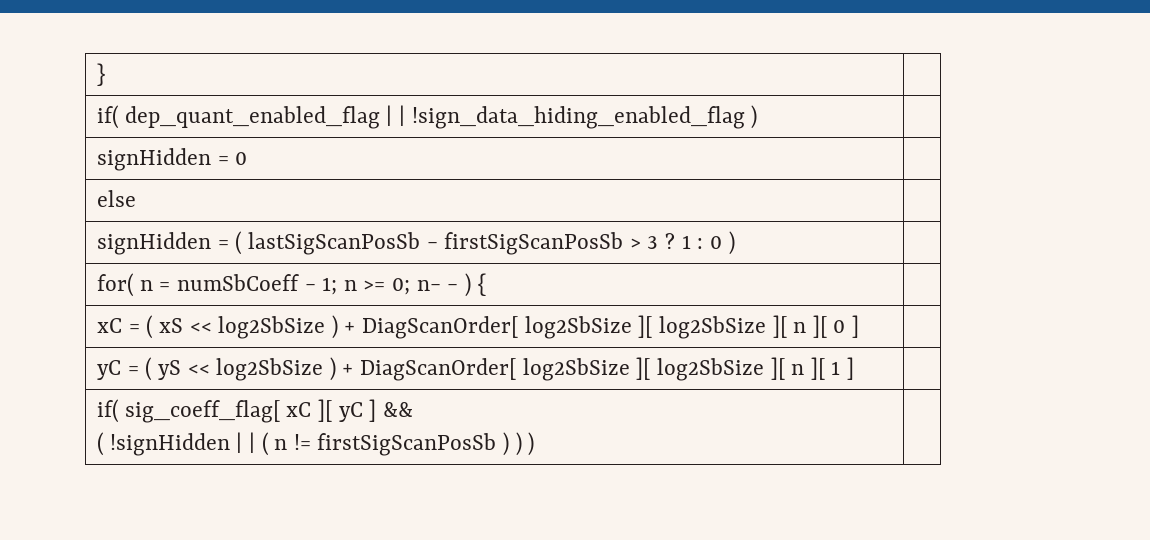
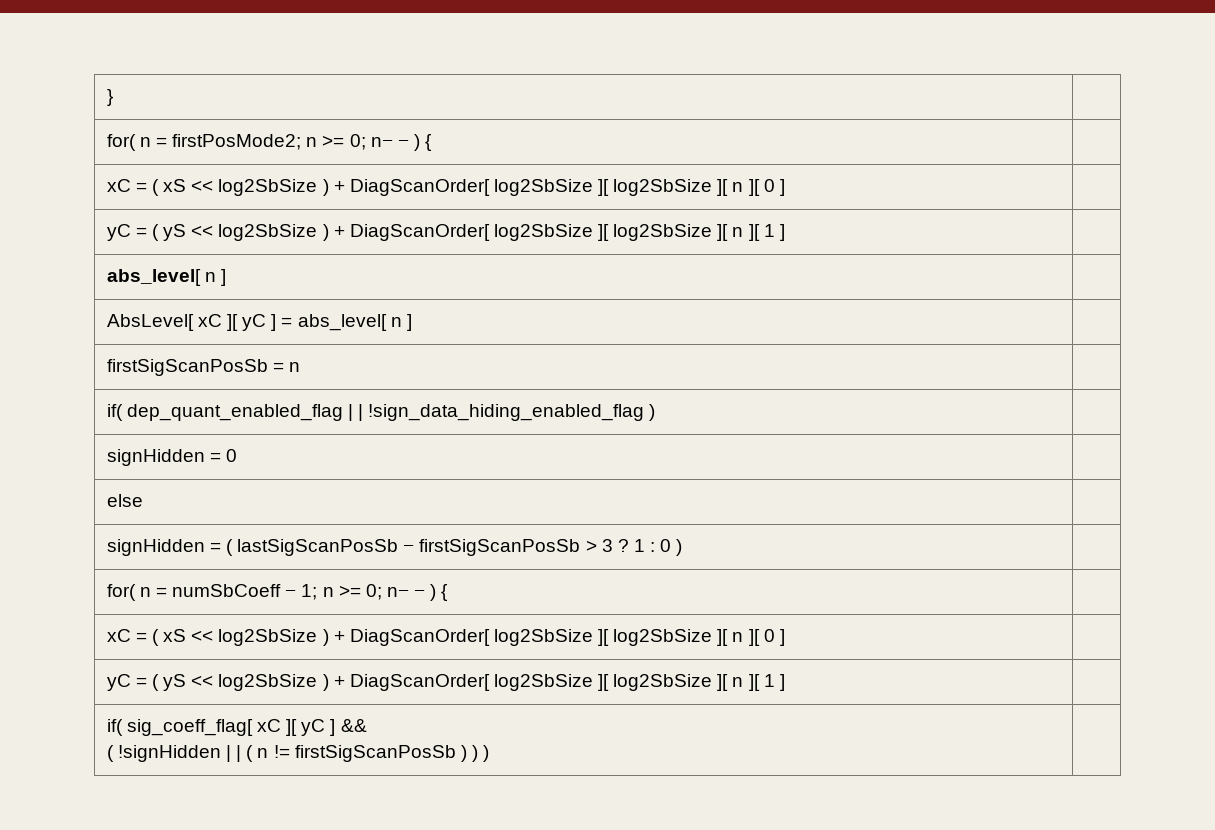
+ for( n = firstPosMode2; n >= 0; n− − ) { |
+ xC = ( xS << log2SbSize ) + DiagScanOrder[ log2SbSize ][ log2SbSize ][ n ][ 0 ] |
+ yC = ( yS << log2SbSize ) + DiagScanOrder[ log2SbSize ][ log2SbSize ][ n ][ 1 ] |
+ abs_level[ n ] |
+ AbsLevel[ xC ][ yC ] = abs_level[ n ] |
+ firstSigScanPosSb = n |

